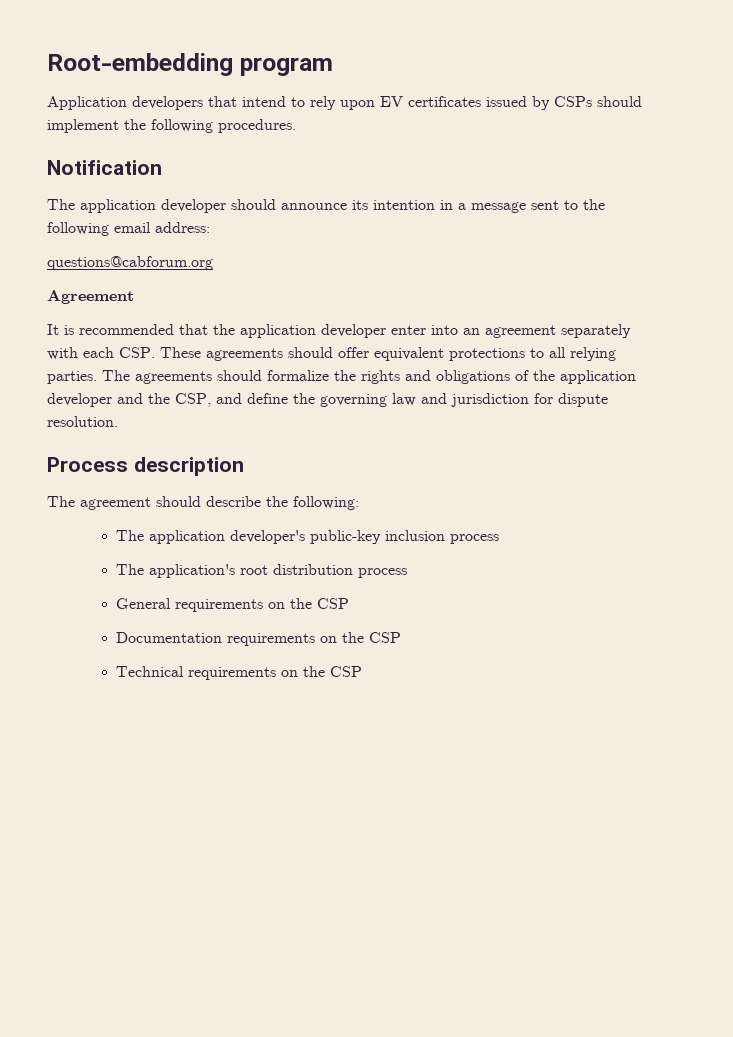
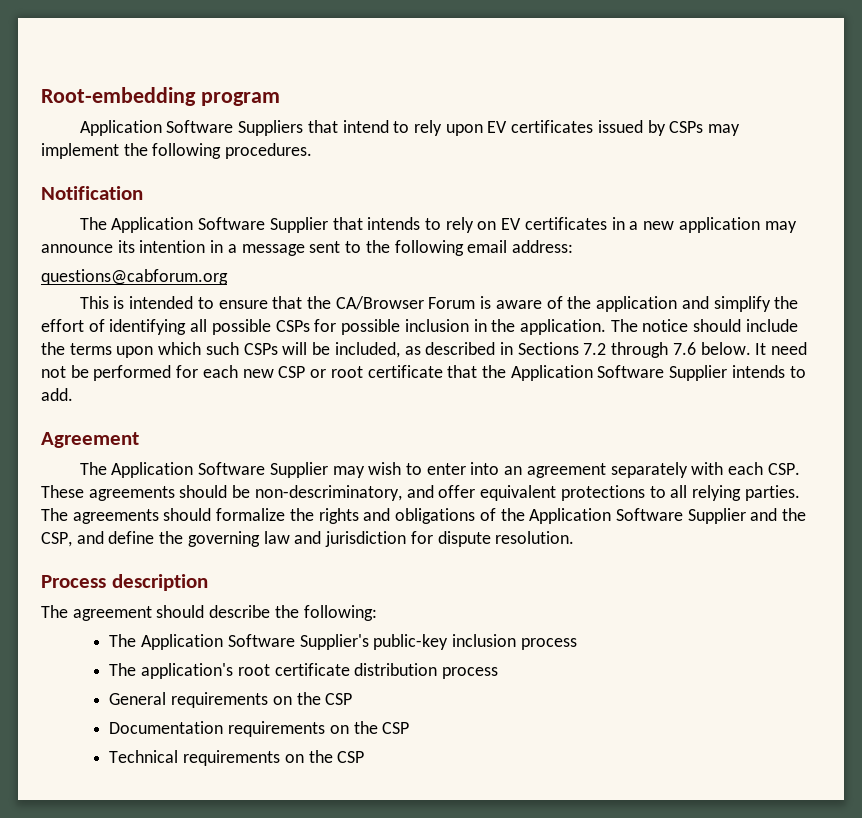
- Application developers that intend to rely upon EV certificates issued by CSPs should implement the following procedures.
+ Application Software Suppliers that intend to rely upon EV certificates issued by CSPs may implement the following procedures.
- The application developer should announce its intention in a message sent to the following email address:
+ The Application Software Supplier that intends to rely on EV certificates in a new application may announce its intention in a message sent to the following email address:
+ This is intended to ensure that the CA/Browser Forum is aware of the application and simplify the effort of identifying all possible CSPs for possible inclusion in the application. The notice should include the terms upon which such CSPs will be included, as described in Sections 7.2 through 7.6 below. It need not be performed for each new CSP or root certificate that the Application Software Supplier intends to add.
  Agreement
- It is recommended that the application developer enter into an agreement separately with each CSP. These agreements should offer equivalent protections to all relying parties.
+ The Application Software Supplier may wish to enter into an agreement separately with each CSP. These agreements should be non-descriminatory, and offer equivalent protections to all relying parties.
- The agreements should formalize the rights and obligations of the application developer and the CSP, and define the governing law and jurisdiction for dispute resolution.
+ The agreements should formalize the rights and obligations of the Application Software Supplier and the CSP, and define the governing law and jurisdiction for dispute resolution.
- The application developer's public-key inclusion process
+ The Application Software Supplier's public-key inclusion process
- The application's root distribution process
+ The application's root certificate distribution process

